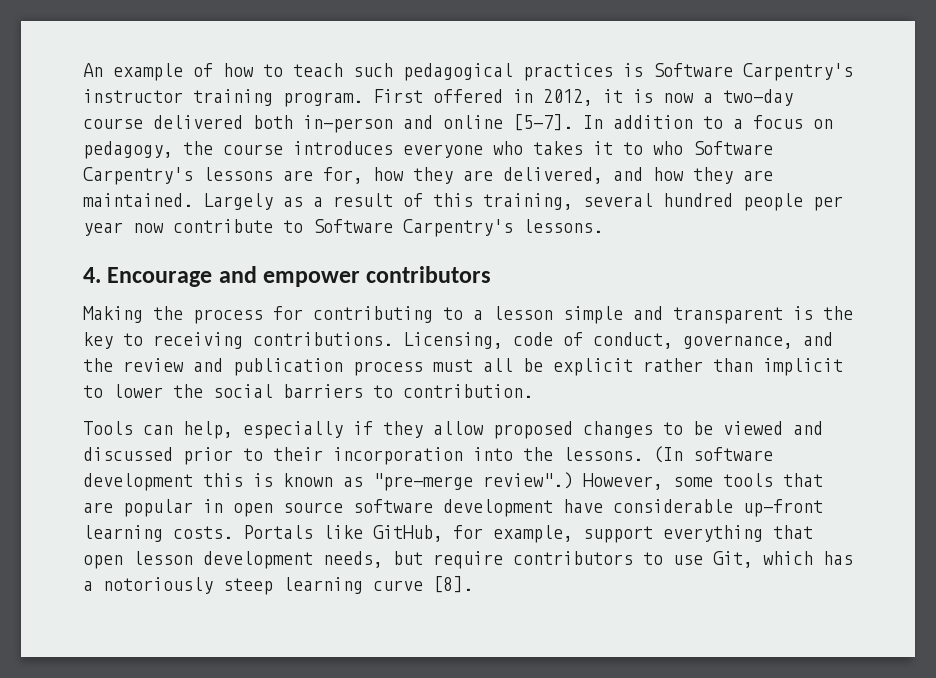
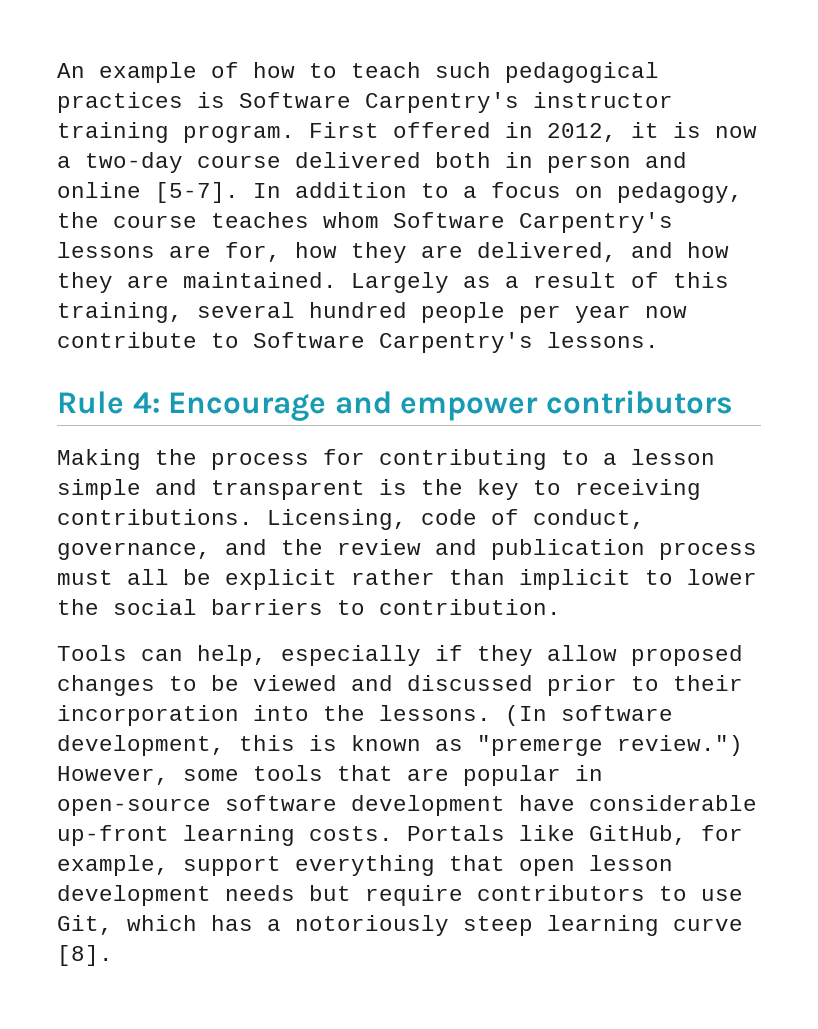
- First offered in 2012, it is now a two-day course delivered both in-person and online [5-7].
+ First offered in 2012, it is now a two-day course delivered both in person and online [5-7].
- In addition to a focus on pedagogy, the course introduces everyone who takes it to who Software Carpentry's lessons are for, how they are delivered, and how they are maintained.
+ In addition to a focus on pedagogy, the course teaches whom Software Carpentry's lessons are for, how they are delivered, and how they are maintained.
- 4. Encourage and empower contributors
+ Rule 4: Encourage and empower contributors
- (In software development this is known as "pre-merge review".)
+ (In software development, this is known as "premerge review.")
- However, some tools that are popular in open source software development have considerable up-front learning costs.
+ However, some tools that are popular in open-source software development have considerable up-front learning costs.
- Portals like GitHub, for example, support everything that open lesson development needs, but require contributors to use Git, which has a notoriously steep learning curve [8].
+ Portals like GitHub, for example, support everything that open lesson development needs but require contributors to use Git, which has a notoriously steep learning curve [8].

